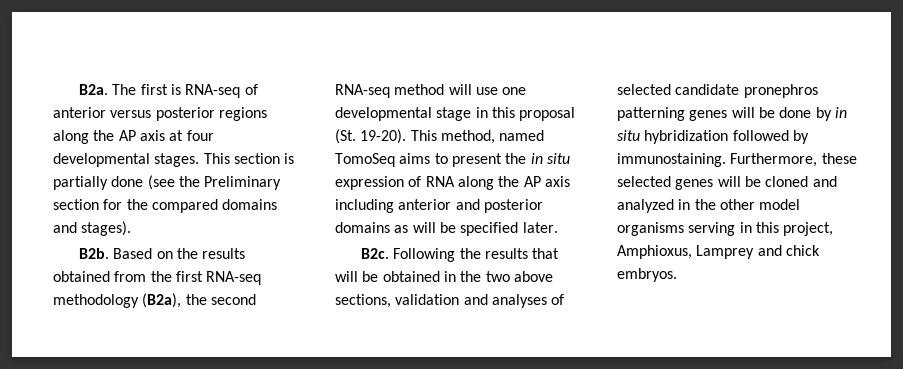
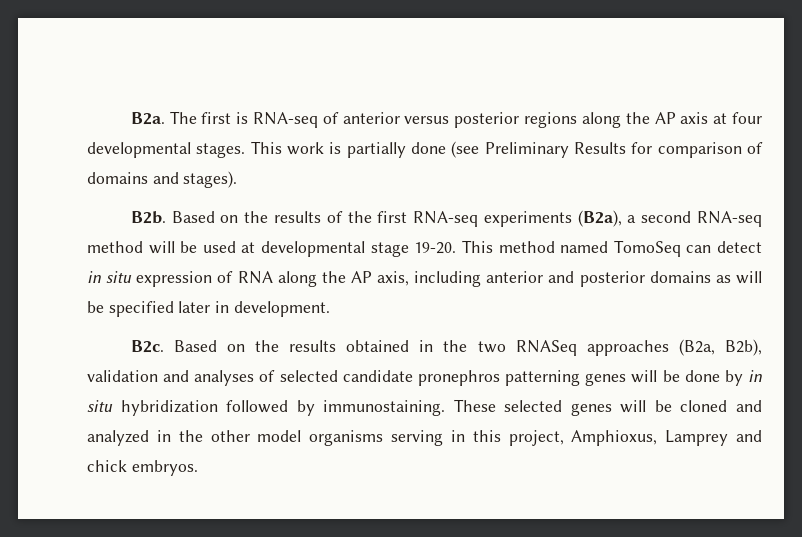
- This section is partially done (see the Preliminary section for the compared domains and stages).
+ This work is partially done (see Preliminary Results for comparison of domains and stages).
- B2b. Based on the results obtained from the first RNA-seq methodology (B2a), the second RNA-seq method will use one developmental stage in this proposal (St. 19-20). This method, named TomoSeq aims to present the in situ expression of RNA along the AP axis including anterior and posterior domains as will be specified later.
- B2c. Following the results that will be obtained in the two above sections, validation and analyses of selected candidate pronephros patterning genes will be done by in situ hybridization followed by immunostaining.
+ B2b. Based on the results of the first RNA-seq experiments (B2a), a second RNA-seq method will be used at developmental stage 19-20. This method named TomoSeq can detect in situ expression of RNA along the AP axis, including anterior and posterior domains as will be specified later in development.
+ B2c. Based on the results obtained in the two RNASeq approaches (B2a, B2b), validation and analyses of selected candidate pronephros patterning genes will be done by in situ hybridization followed by immunostaining.
- Furthermore, these selected genes will be cloned and analyzed in the other model organisms serving in this project, Amphioxus, Lamprey and chick embryos.
+ These selected genes will be cloned and analyzed in the other model organisms serving in this project, Amphioxus, Lamprey and chick embryos.

